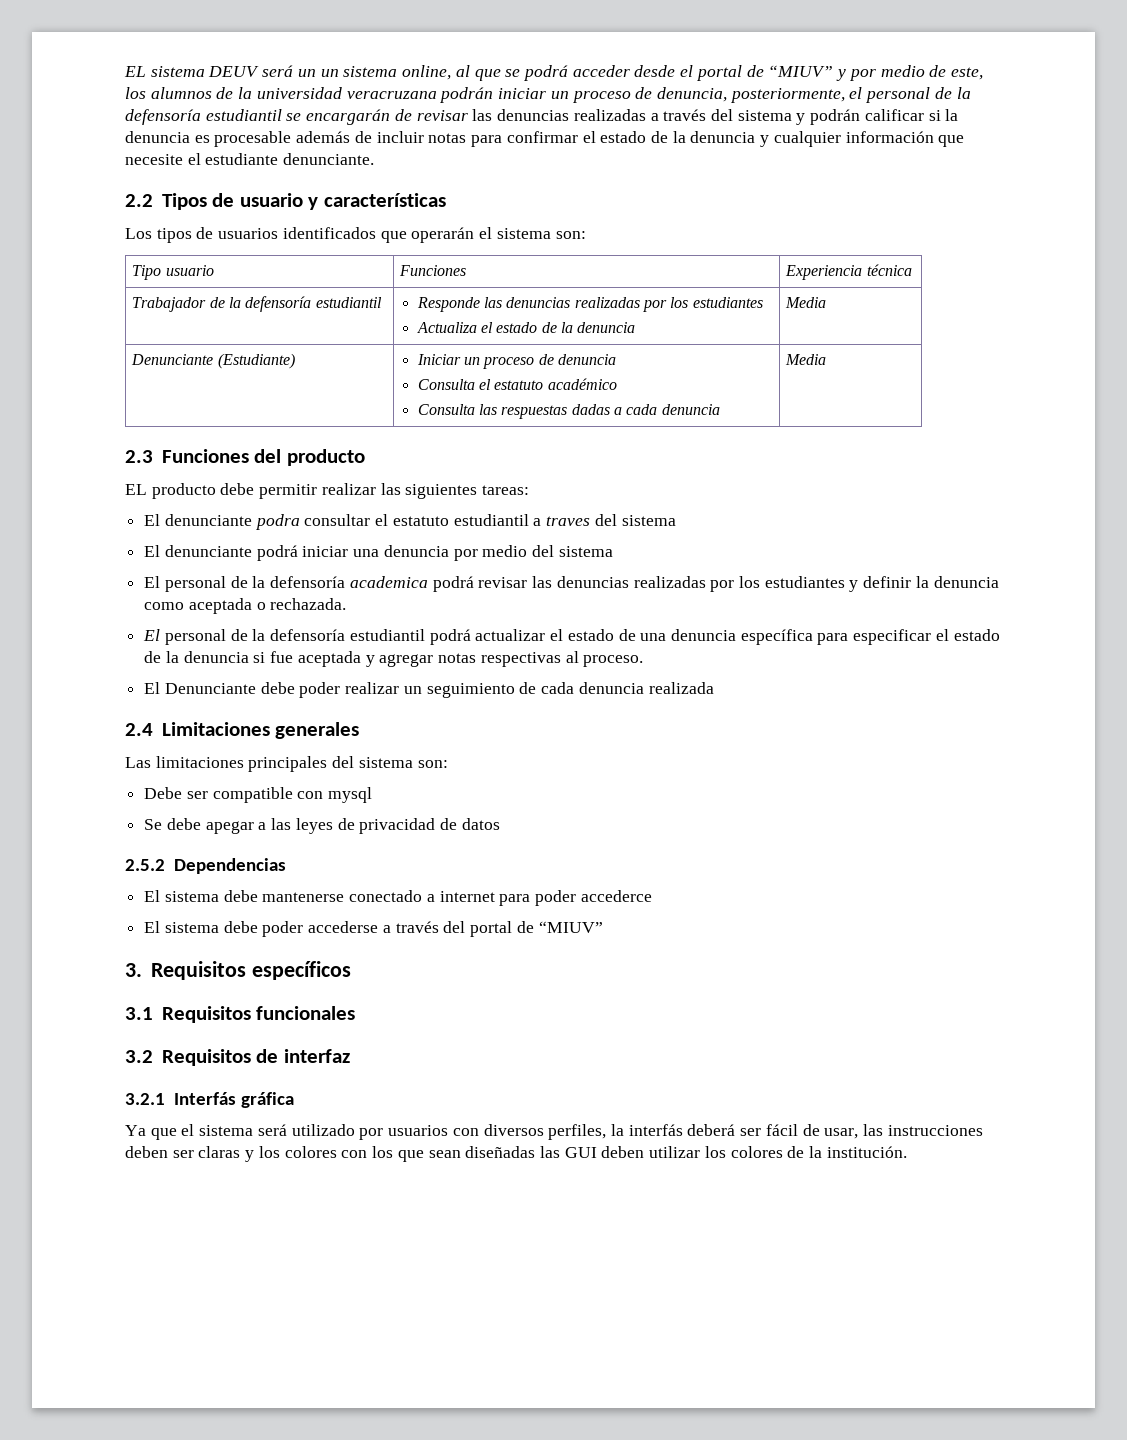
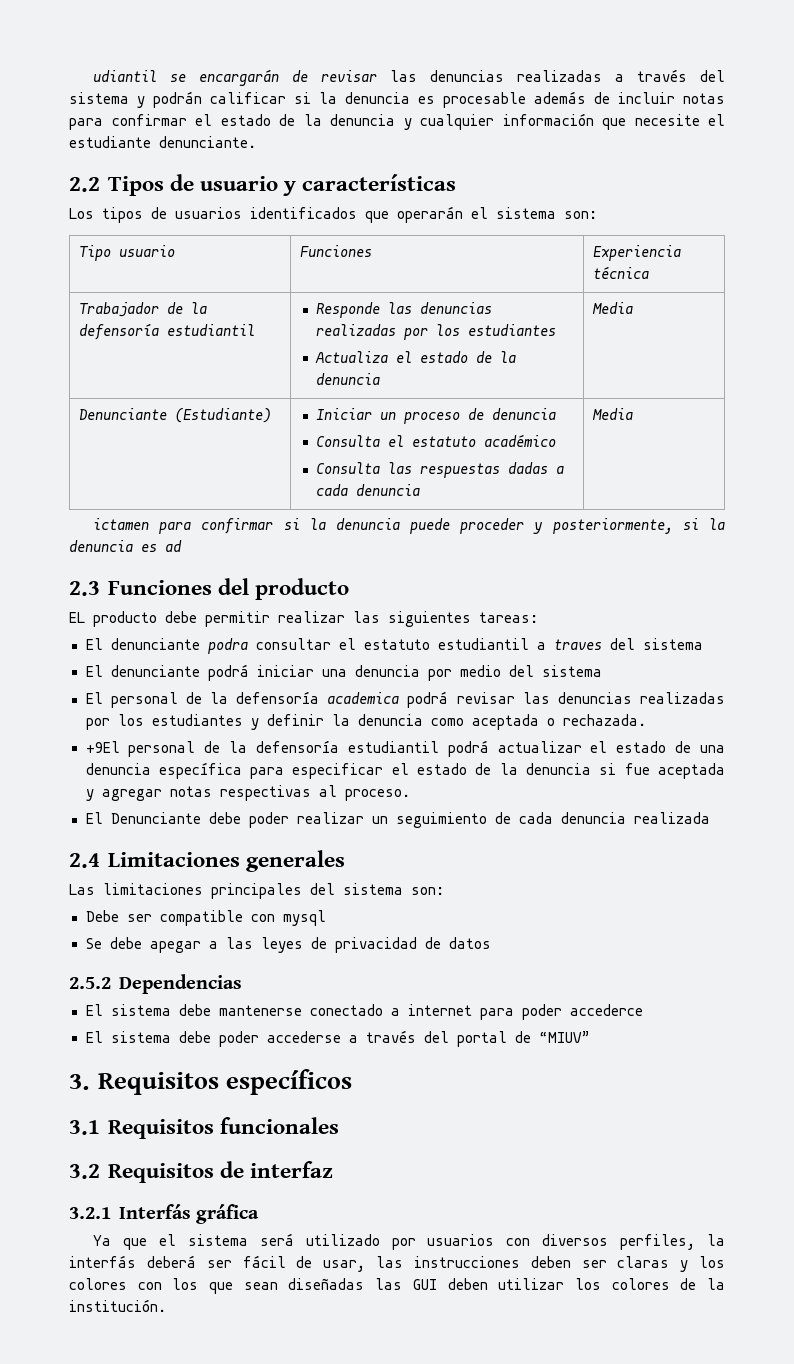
- EL sistema DEUV será un un sistema online, al que se podrá acceder desde el portal de “MIUV” y por medio de este, los alumnos de la universidad veracruzana podrán iniciar un proceso de denuncia, posteriormente, el personal de la defensoría estudiantil se encargarán de revisar las denuncias realizadas a través del sistema y podrán calificar si la denuncia es procesable además de incluir notas para confirmar el estado de la denuncia y cualquier información que necesite el estudiante denunciante.
+ udiantil se encargarán de revisar las denuncias realizadas a través del sistema y podrán calificar si la denuncia es procesable además de incluir notas para confirmar el estado de la denuncia y cualquier información que necesite el estudiante denunciante.
+ ictamen para confirmar si la denuncia puede proceder y posteriormente, si la denuncia es ad
- El personal de la defensoría estudiantil podrá actualizar el estado de una denuncia específica para especificar el estado de la denuncia si fue aceptada y agregar notas respectivas al proceso.
+ +9El personal de la defensoría estudiantil podrá actualizar el estado de una denuncia específica para especificar el estado de la denuncia si fue aceptada y agregar notas respectivas al proceso.

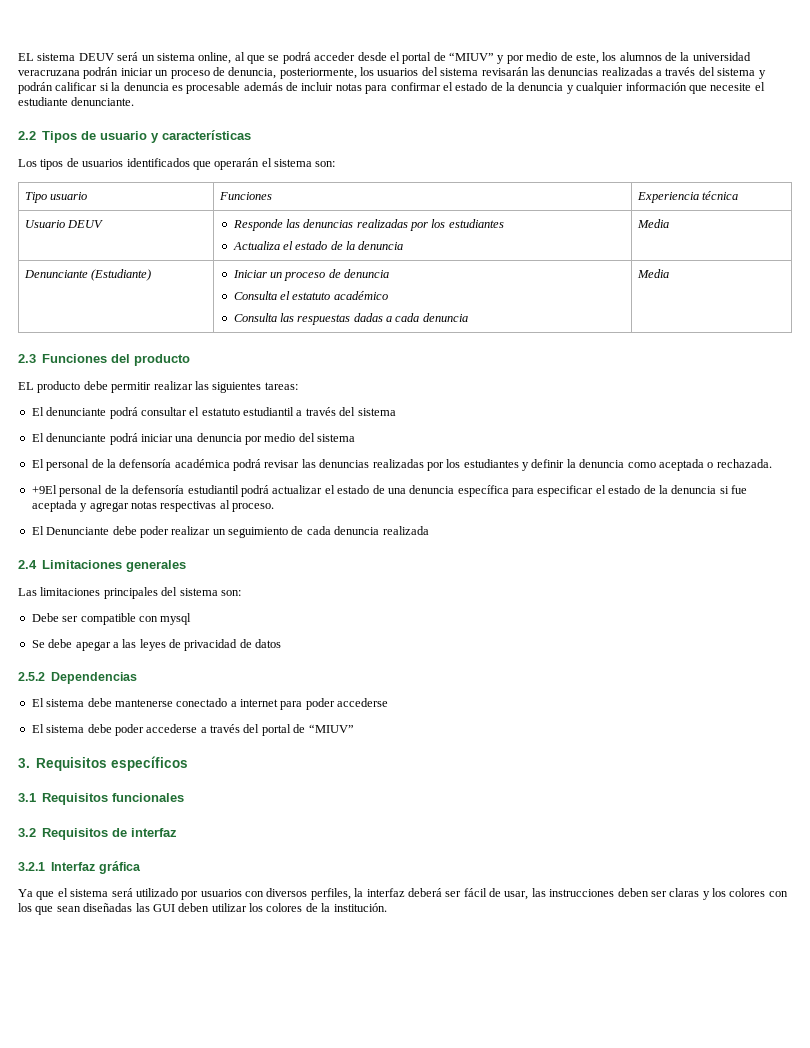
- udiantil se encargarán de revisar las denuncias realizadas a través del sistema y podrán calificar si la denuncia es procesable además de incluir notas para confirmar el estado de la denuncia y cualquier información que necesite el estudiante denunciante.
+ EL sistema DEUV será un sistema online, al que se podrá acceder desde el portal de “MIUV” y por medio de este, los alumnos de la universidad veracruzana podrán iniciar un proceso de denuncia, posteriormente, los usuarios del sistema revisarán las denuncias realizadas a través del sistema y podrán calificar si la denuncia es procesable además de incluir notas para confirmar el estado de la denuncia y cualquier información que necesite el estudiante denunciante.
- Trabajador de la defensoría estudiantil | Responde las denuncias realizadas por los estudiantes
+ Usuario DEUV | Responde las denuncias realizadas por los estudiantes
- ictamen para confirmar si la denuncia puede proceder y posteriormente, si la denuncia es ad
- El denunciante podra consultar el estatuto estudiantil a traves del sistema
+ El denunciante podrá consultar el estatuto estudiantil a través del sistema
- El personal de la defensoría academica podrá revisar las denuncias realizadas por los estudiantes y definir la denuncia como aceptada o rechazada.
+ El personal de la defensoría académica podrá revisar las denuncias realizadas por los estudiantes y definir la denuncia como aceptada o rechazada.
- El sistema debe mantenerse conectado a internet para poder accederce
+ El sistema debe mantenerse conectado a internet para poder accederse
- 3.2.1 Interfás gráfica
+ 3.2.1 Interfaz gráfica
- Ya que el sistema será utilizado por usuarios con diversos perfiles, la interfás deberá ser fácil de usar, las instrucciones deben ser claras y los colores con los que sean diseñadas las GUI deben utilizar los colores de la institución.
+ Ya que el sistema será utilizado por usuarios con diversos perfiles, la interfaz deberá ser fácil de usar, las instrucciones deben ser claras y los colores con los que sean diseñadas las GUI deben utilizar los colores de la institución.

